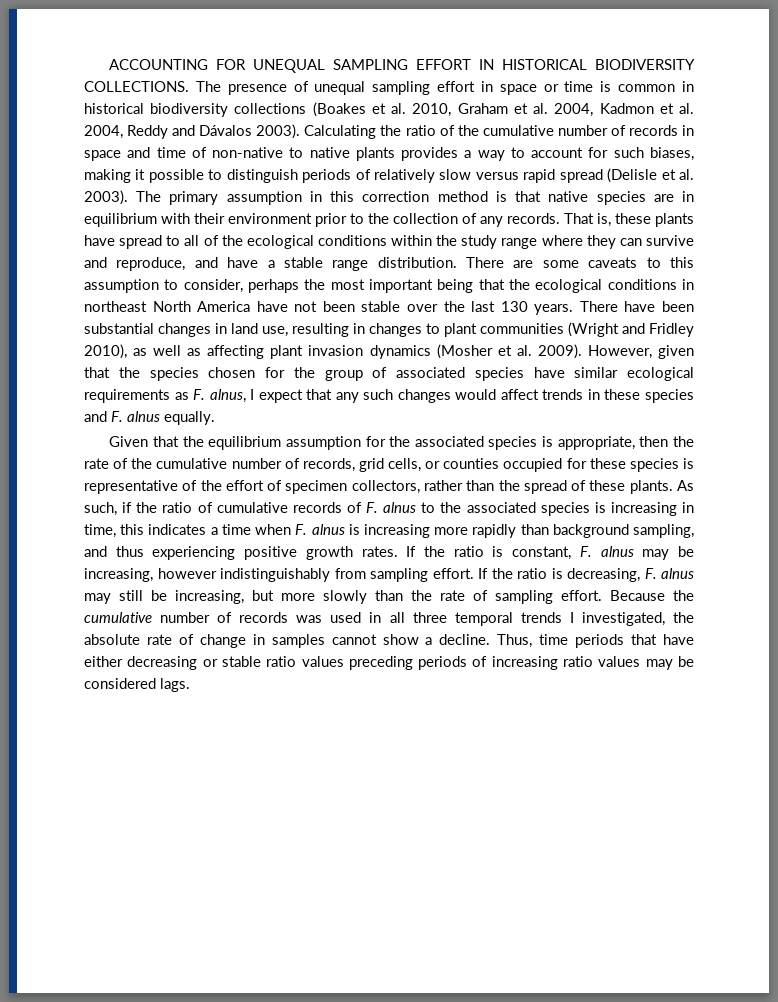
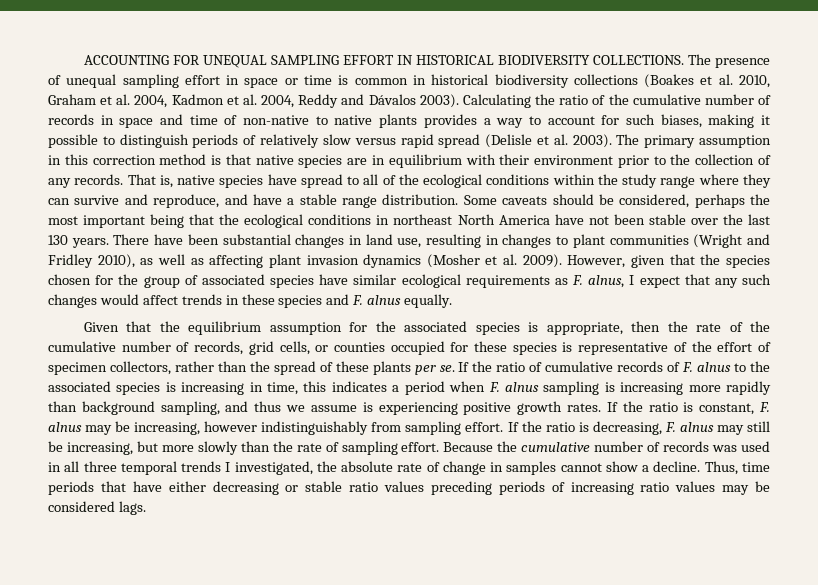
- That is, these plants have spread to all of the ecological conditions within the study range where they can survive and reproduce, and have a stable range distribution.
+ That is, native species have spread to all of the ecological conditions within the study range where they can survive and reproduce, and have a stable range distribution.
- There are some caveats to this assumption to consider, perhaps the most important being that the ecological conditions in northeast North America have not been stable over the last 130 years.
+ Some caveats should be considered, perhaps the most important being that the ecological conditions in northeast North America have not been stable over the last 130 years.
- Given that the equilibrium assumption for the associated species is appropriate, then the rate of the cumulative number of records, grid cells, or counties occupied for these species is representative of the effort of specimen collectors, rather than the spread of these plants. As such, if the ratio of cumulative records of F. alnus to the associated species is increasing in time, this indicates a time when F. alnus is increasing more rapidly than background sampling, and thus experiencing positive growth rates.
+ Given that the equilibrium assumption for the associated species is appropriate, then the rate of the cumulative number of records, grid cells, or counties occupied for these species is representative of the effort of specimen collectors, rather than the spread of these plants per se. If the ratio of cumulative records of F. alnus to the associated species is increasing in time, this indicates a period when F. alnus sampling is increasing more rapidly than background sampling, and thus we assume is experiencing positive growth rates.

